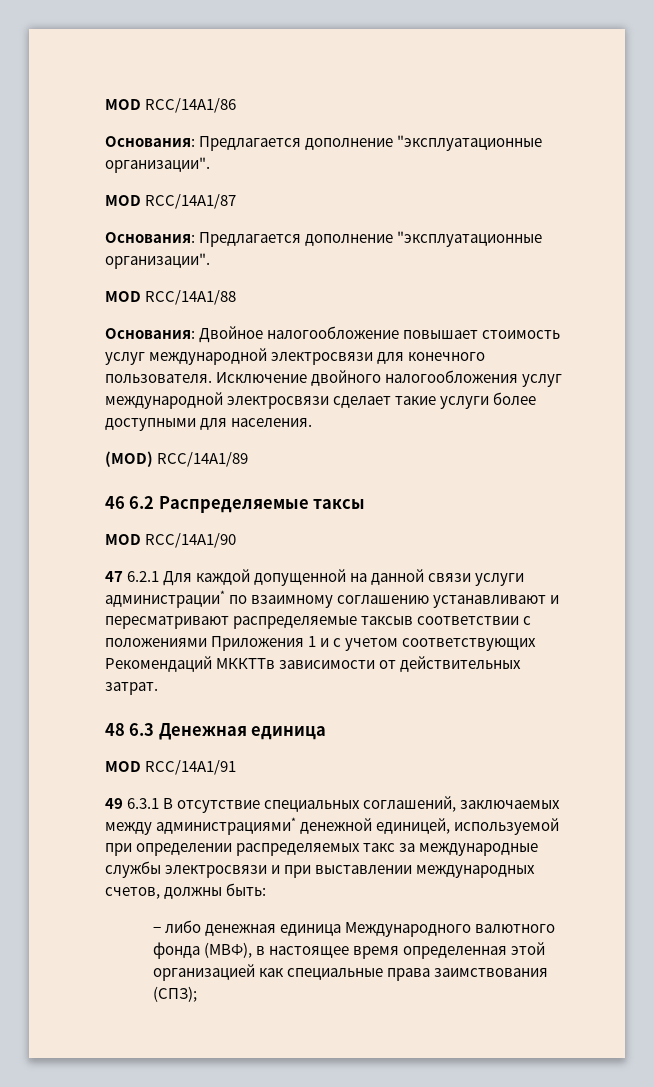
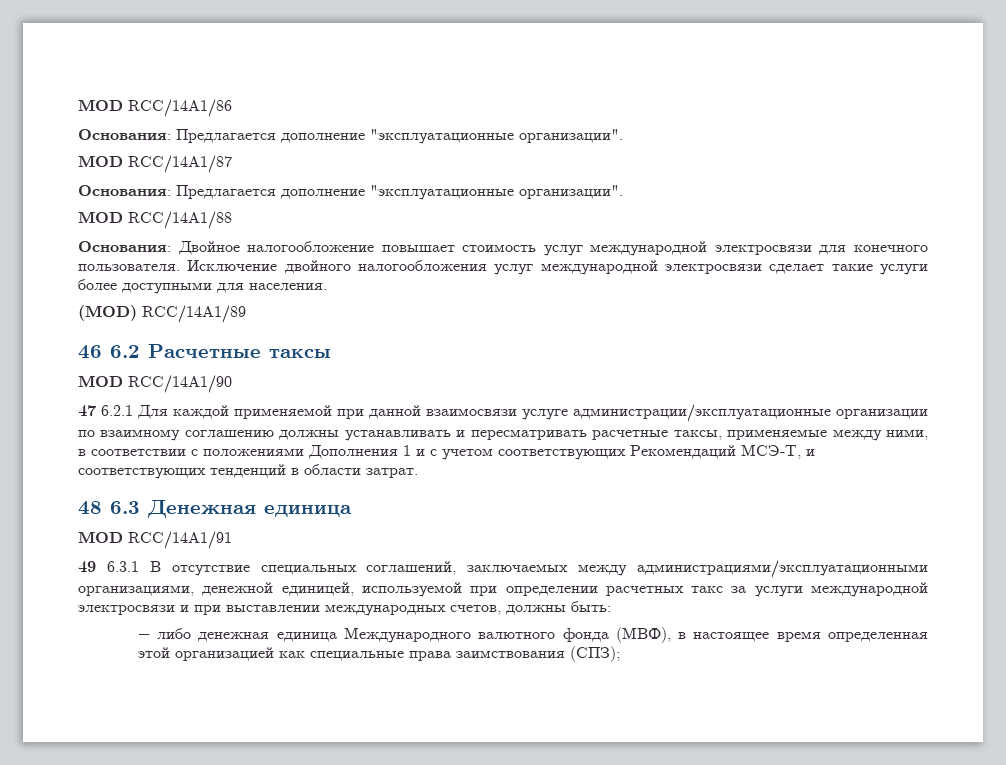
- 46 6.2 Распределяемые таксы
+ 46 6.2 Расчетные таксы
- 47 6.2.1 Для каждой допущенной на данной связи услуги администрации* по взаимному соглашению устанавливают и пересматривают распределяемые таксыв соответствии с положениями Приложения 1 и с учетом соответствующих Рекомендаций МККТТв зависимости от действительных затрат.
+ 47 6.2.1 Для каждой применяемой при данной взаимосвязи услуге администрации/эксплуатационные организации по взаимному соглашению должны устанавливать и пересматривать расчетные таксы, применяемые между ними, в соответствии с положениями Дополнения 1 и с учетом соответствующих Рекомендаций МСЭ-Т, и соответствующих тенденций в области затрат.
- 49 6.3.1 В отсутствие специальных соглашений, заключаемых между администрациями* денежной единицей, используемой при определении распределяемых такс за международные службы электросвязи и при выставлении международных счетов, должны быть:
+ 49 6.3.1 В отсутствие специальных соглашений, заключаемых между администрациями/эксплуатационными организациями, денежной единицей, используемой при определении расчетных такс за услуги международной электросвязи и при выставлении международных счетов, должны быть:

